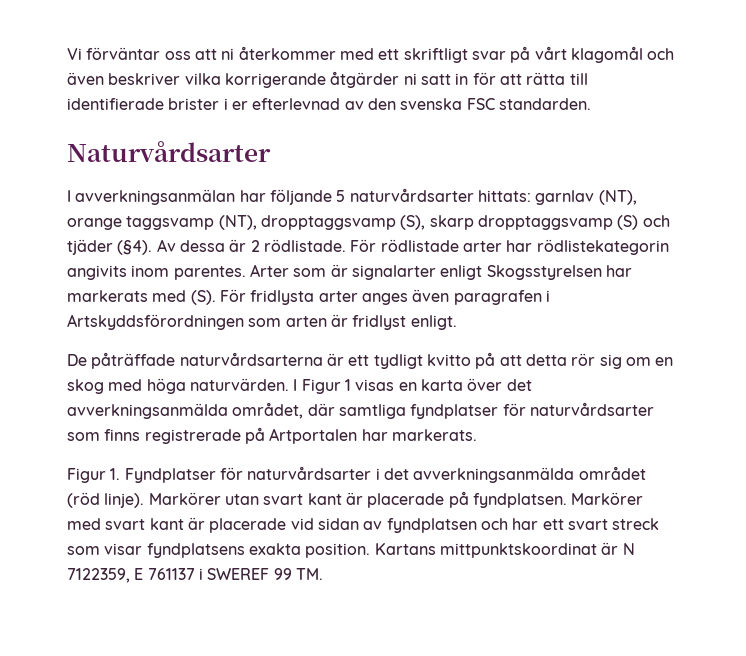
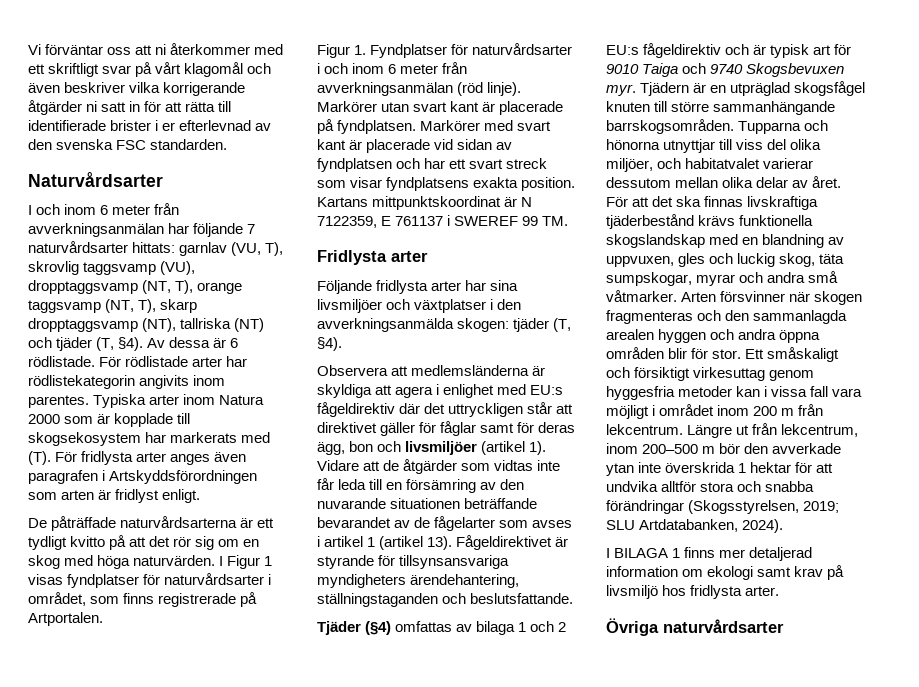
- I avverkningsanmälan har följande 5 naturvårdsarter hittats: garnlav (NT), orange taggsvamp (NT), dropptaggsvamp (S), skarp dropptaggsvamp (S) och tjäder (§4).
+ I och inom 6 meter från avverkningsanmälan har följande 7 naturvårdsarter hittats: garnlav (VU, T), skrovlig taggsvamp (VU), dropptaggsvamp (NT, T), orange taggsvamp (NT, T), skarp dropptaggsvamp (NT), tallriska (NT) och tjäder (T, §4).
- Av dessa är 2 rödlistade.
+ Av dessa är 6 rödlistade.
- Arter som är signalarter enligt Skogsstyrelsen har markerats med (S). För fridlysta arter anges även paragrafen i Artskyddsförordningen som arten är fridlyst enligt.
+ Typiska arter inom Natura 2000 som är kopplade till skogsekosystem har markerats med (T). För fridlysta arter anges även paragrafen i Artskyddsförordningen som arten är fridlyst enligt.
- De påträffade naturvårdsarterna är ett tydligt kvitto på att detta rör sig om en skog med höga naturvärden.
+ De påträffade naturvårdsarterna är ett tydligt kvitto på att det rör sig om en skog med höga naturvärden.
- I Figur 1 visas en karta över det avverkningsanmälda området, där samtliga fyndplatser för naturvårdsarter som finns registrerade på Artportalen har markerats.
+ I Figur 1 visas fyndplatser för naturvårdsarter i området, som finns registrerade på Artportalen.
- Figur 1. Fyndplatser för naturvårdsarter i det avverkningsanmälda området (röd linje).
+ Figur 1. Fyndplatser för naturvårdsarter i och inom 6 meter från avverkningsanmälan (röd linje).
+ Fridlysta arter
+ Följande fridlysta arter har sina livsmiljöer och växtplatser i den avverkningsanmälda skogen: tjäder (T, §4).
+ Observera att medlemsländerna är skyldiga att agera i enlighet med EU:s fågeldirektiv där det uttryckligen står att direktivet gäller för fåglar samt för deras ägg, bon och livsmiljöer (artikel 1). Vidare att de åtgärder som vidtas inte får leda till en försämring av den nuvarande situationen beträffande bevarandet av de fågelarter som avses i artikel 1 (artikel 13). Fågeldirektivet är styrande för tillsynsansvariga myndigheters ärendehantering, ställningstaganden och beslutsfattande.
+ Tjäder (§4) omfattas av bilaga 1 och 2 EU:s fågeldirektiv och är typisk art för 9010 Taiga och 9740 Skogsbevuxen myr. Tjädern är en utpräglad skogsfågel knuten till större sammanhängande barrskogsområden. Tupparna och hönorna utnyttjar till viss del olika miljöer, och habitatvalet varierar dessutom mellan olika delar av året. För att det ska finnas livskraftiga tjäderbestånd krävs funktionella skogslandskap med en blandning av uppvuxen, gles och luckig skog, täta sumpskogar, myrar och andra små våtmarker. Arten försvinner när skogen fragmenteras och den sammanlagda arealen hyggen och andra öppna områden blir för stor. Ett småskaligt och försiktigt virkesuttag genom hyggesfria metoder kan i vissa fall vara möjligt i området inom 200 m från lekcentrum. Längre ut från lekcentrum, inom 200–500 m bör den avverkade ytan inte överskrida 1 hektar för att undvika alltför stora och snabba förändringar (Skogsstyrelsen, 2019; SLU Artdatabanken, 2024).
+ I BILAGA 1 finns mer detaljerad information om ekologi samt krav på livsmiljö hos fridlysta arter.
+ Övriga naturvårdsarter

